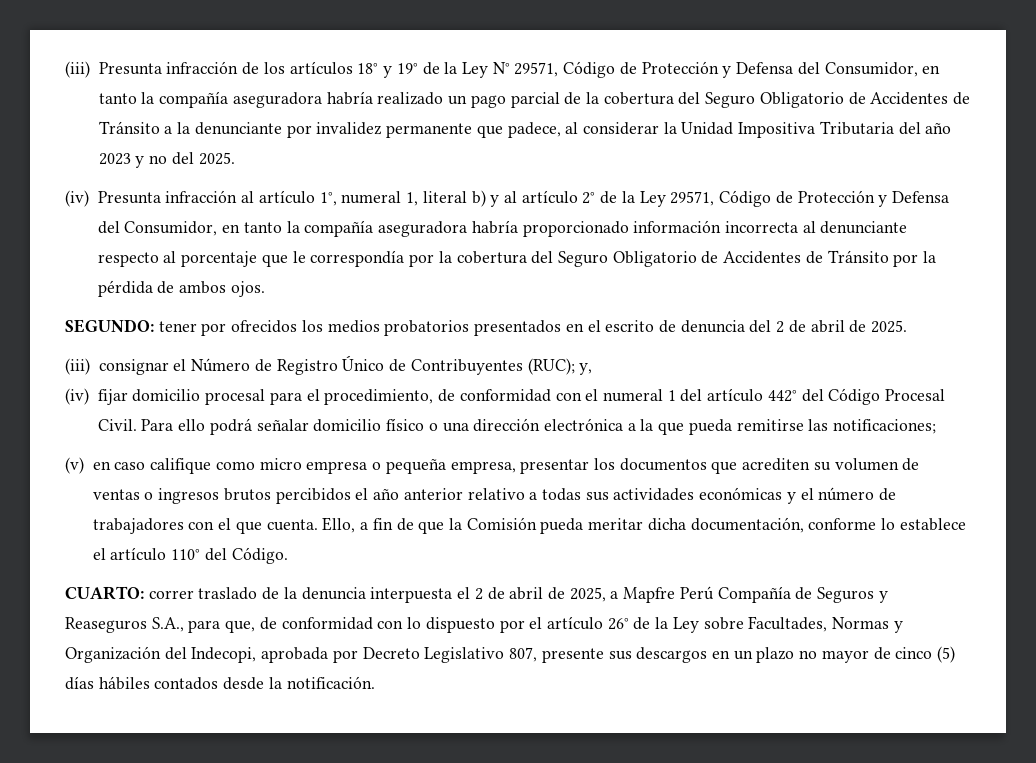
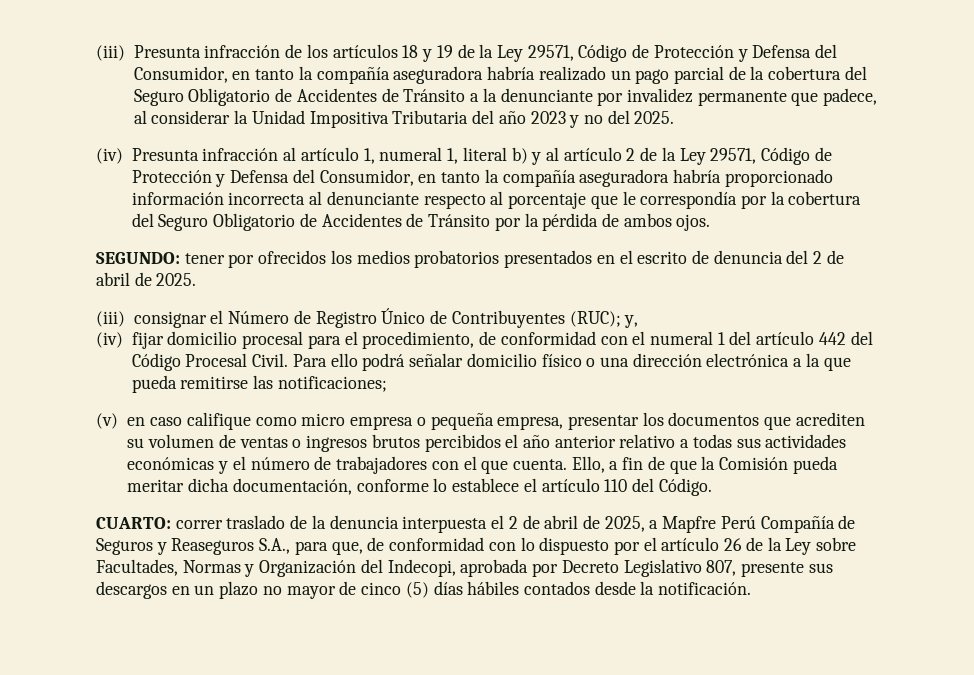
- (iii) Presunta infracción de los artículos 18° y 19° de la Ley N° 29571, Código de Protección y Defensa del Consumidor, en tanto la compañía aseguradora habría realizado un pago parcial de la cobertura del Seguro Obligatorio de Accidentes de Tránsito a la denunciante por invalidez permanente que padece, al considerar la Unidad Impositiva Tributaria del año 2023 y no del 2025.
+ (iii) Presunta infracción de los artículos 18 y 19 de la Ley 29571, Código de Protección y Defensa del Consumidor, en tanto la compañía aseguradora habría realizado un pago parcial de la cobertura del Seguro Obligatorio de Accidentes de Tránsito a la denunciante por invalidez permanente que padece, al considerar la Unidad Impositiva Tributaria del año 2023 y no del 2025.
- (iv) Presunta infracción al artículo 1°, numeral 1, literal b) y al artículo 2° de la Ley 29571, Código de Protección y Defensa del Consumidor, en tanto la compañía aseguradora habría proporcionado información incorrecta al denunciante respecto al porcentaje que le correspondía por la cobertura del Seguro Obligatorio de Accidentes de Tránsito por la pérdida de ambos ojos.
+ (iv) Presunta infracción al artículo 1, numeral 1, literal b) y al artículo 2 de la Ley 29571, Código de Protección y Defensa del Consumidor, en tanto la compañía aseguradora habría proporcionado información incorrecta al denunciante respecto al porcentaje que le correspondía por la cobertura del Seguro Obligatorio de Accidentes de Tránsito por la pérdida de ambos ojos.
- (iv) fijar domicilio procesal para el procedimiento, de conformidad con el numeral 1 del artículo 442° del Código Procesal Civil.
+ (iv) fijar domicilio procesal para el procedimiento, de conformidad con el numeral 1 del artículo 442 del Código Procesal Civil.
- Ello, a fin de que la Comisión pueda meritar dicha documentación, conforme lo establece el artículo 110° del Código.
+ Ello, a fin de que la Comisión pueda meritar dicha documentación, conforme lo establece el artículo 110 del Código.
- correr traslado de la denuncia interpuesta el 2 de abril de 2025, a Mapfre Perú Compañía de Seguros y Reaseguros S.A., para que, de conformidad con lo dispuesto por el artículo 26° de la Ley sobre Facultades, Normas y Organización del Indecopi, aprobada por Decreto Legislativo 807, presente sus descargos en un plazo no mayor de cinco (5) días hábiles contados desde la notificación.
+ correr traslado de la denuncia interpuesta el 2 de abril de 2025, a Mapfre Perú Compañía de Seguros y Reaseguros S.A., para que, de conformidad con lo dispuesto por el artículo 26 de la Ley sobre Facultades, Normas y Organización del Indecopi, aprobada por Decreto Legislativo 807, presente sus descargos en un plazo no mayor de cinco (5) días hábiles contados desde la notificación.

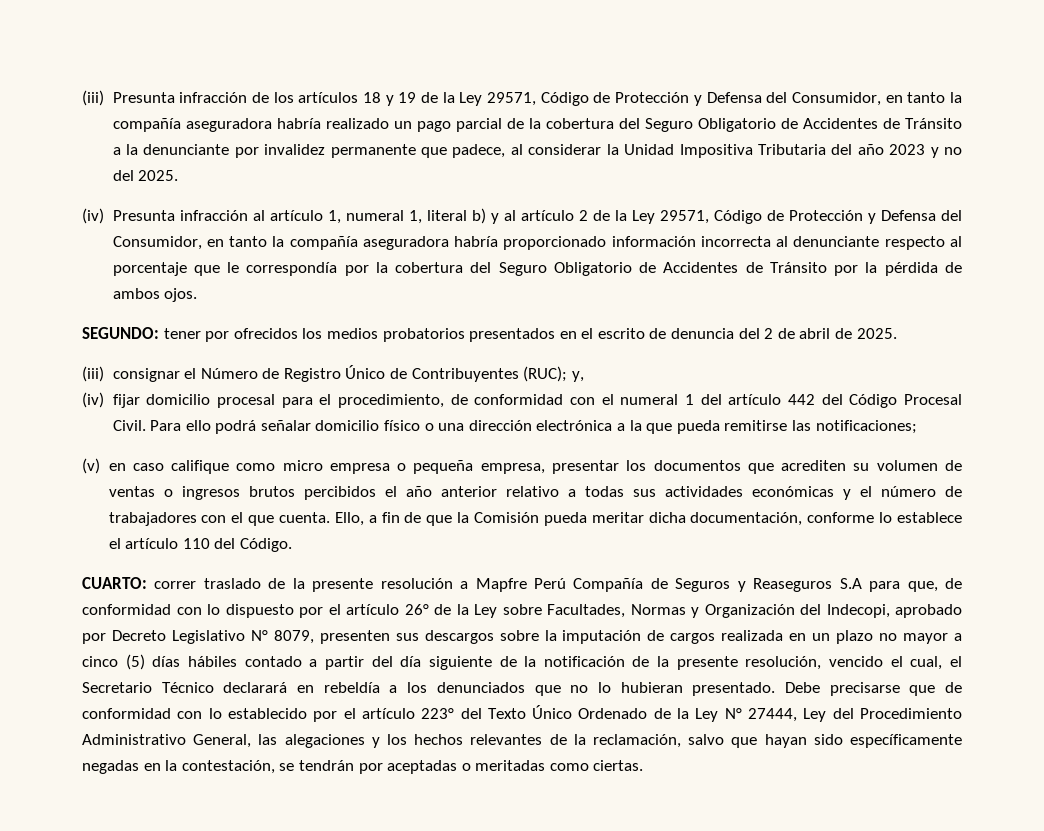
- CUARTO: correr traslado de la denuncia interpuesta el 2 de abril de 2025, a Mapfre Perú Compañía de Seguros y Reaseguros S.A., para que, de conformidad con lo dispuesto por el artículo 26 de la Ley sobre Facultades, Normas y Organización del Indecopi, aprobada por Decreto Legislativo 807, presente sus descargos en un plazo no mayor de cinco (5) días hábiles contados desde la notificación.
+ CUARTO: correr traslado de la presente resolución a Mapfre Perú Compañía de Seguros y Reaseguros S.A para que, de conformidad con lo dispuesto por el artículo 26° de la Ley sobre Facultades, Normas y Organización del Indecopi, aprobado por Decreto Legislativo N° 8079, presenten sus descargos sobre la imputación de cargos realizada en un plazo no mayor a cinco (5) días hábiles contado a partir del día siguiente de la notificación de la presente resolución, vencido el cual, el Secretario Técnico declarará en rebeldía a los denunciados que no lo hubieran presentado. Debe precisarse que de conformidad con lo establecido por el artículo 223° del Texto Único Ordenado de la Ley N° 27444, Ley del Procedimiento Administrativo General, las alegaciones y los hechos relevantes de la reclamación, salvo que hayan sido específicamente negadas en la contestación, se tendrán por aceptadas o meritadas como ciertas.

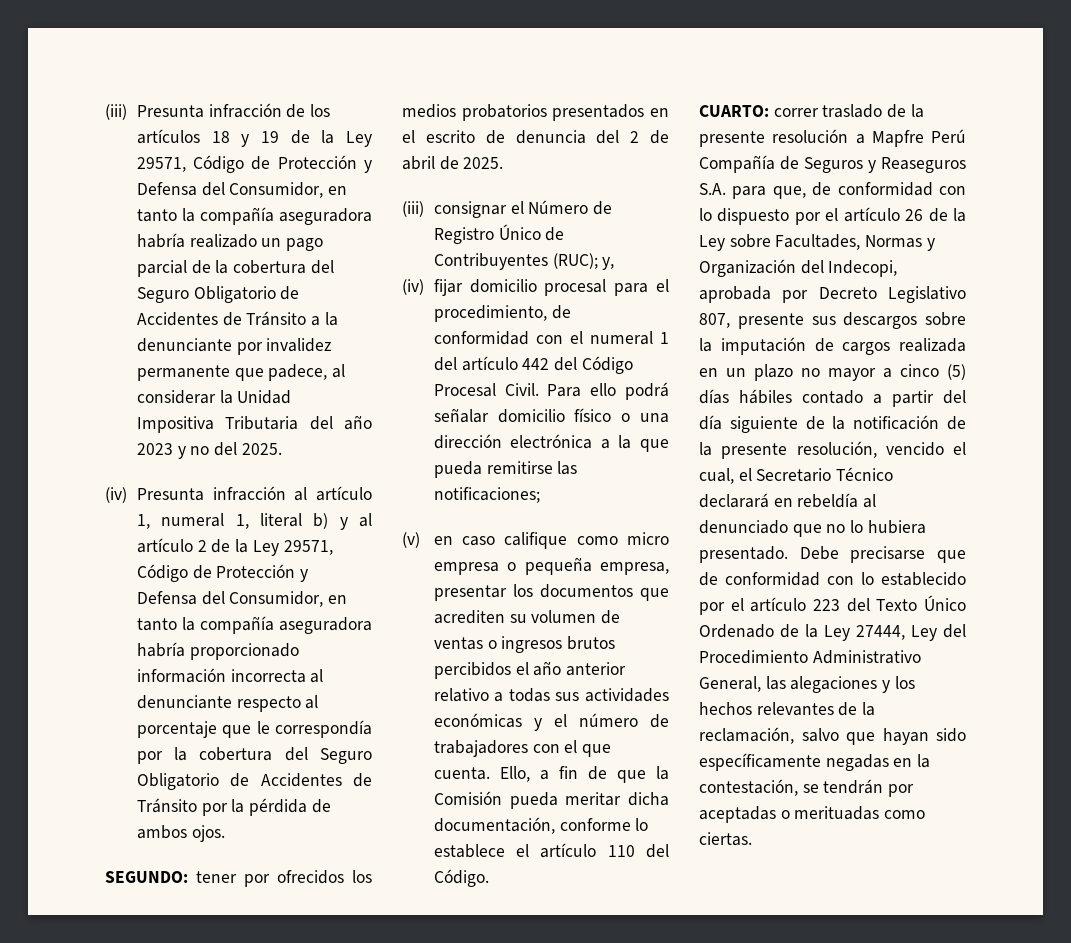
- correr traslado de la presente resolución a Mapfre Perú Compañía de Seguros y Reaseguros S.A para que, de conformidad con lo dispuesto por el artículo 26° de la Ley sobre Facultades, Normas y Organización del Indecopi, aprobado por Decreto Legislativo N° 8079, presenten sus descargos sobre la imputación de cargos realizada en un plazo no mayor a cinco (5) días hábiles contado a partir del día siguiente de la notificación de la presente resolución, vencido el cual, el Secretario Técnico declarará en rebeldía a los denunciados que no lo hubieran presentado.
+ correr traslado de la presente resolución a Mapfre Perú Compañía de Seguros y Reaseguros S.A. para que, de conformidad con lo dispuesto por el artículo 26 de la Ley sobre Facultades, Normas y Organización del Indecopi, aprobada por Decreto Legislativo 807, presente sus descargos sobre la imputación de cargos realizada en un plazo no mayor a cinco (5) días hábiles contado a partir del día siguiente de la notificación de la presente resolución, vencido el cual, el Secretario Técnico declarará en rebeldía al denunciado que no lo hubiera presentado.
- Debe precisarse que de conformidad con lo establecido por el artículo 223° del Texto Único Ordenado de la Ley N° 27444, Ley del Procedimiento Administrativo General, las alegaciones y los hechos relevantes de la reclamación, salvo que hayan sido específicamente negadas en la contestación, se tendrán por aceptadas o meritadas como ciertas.
+ Debe precisarse que de conformidad con lo establecido por el artículo 223 del Texto Único Ordenado de la Ley 27444, Ley del Procedimiento Administrativo General, las alegaciones y los hechos relevantes de la reclamación, salvo que hayan sido específicamente negadas en la contestación, se tendrán por aceptadas o merituadas como ciertas.

